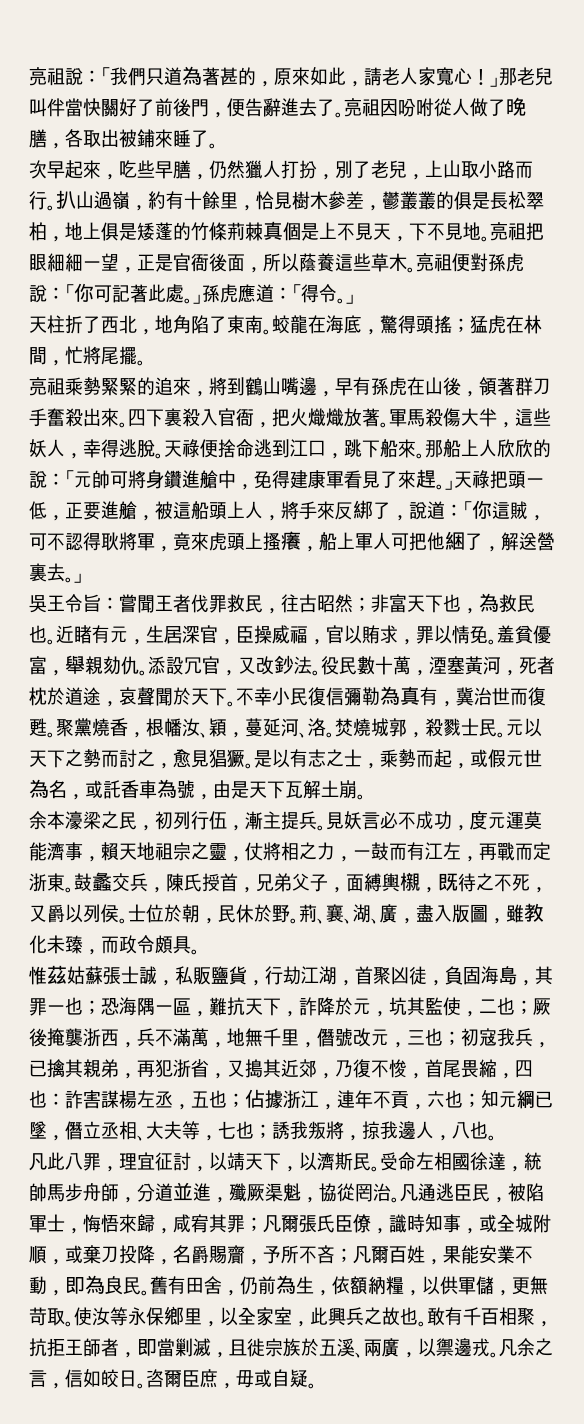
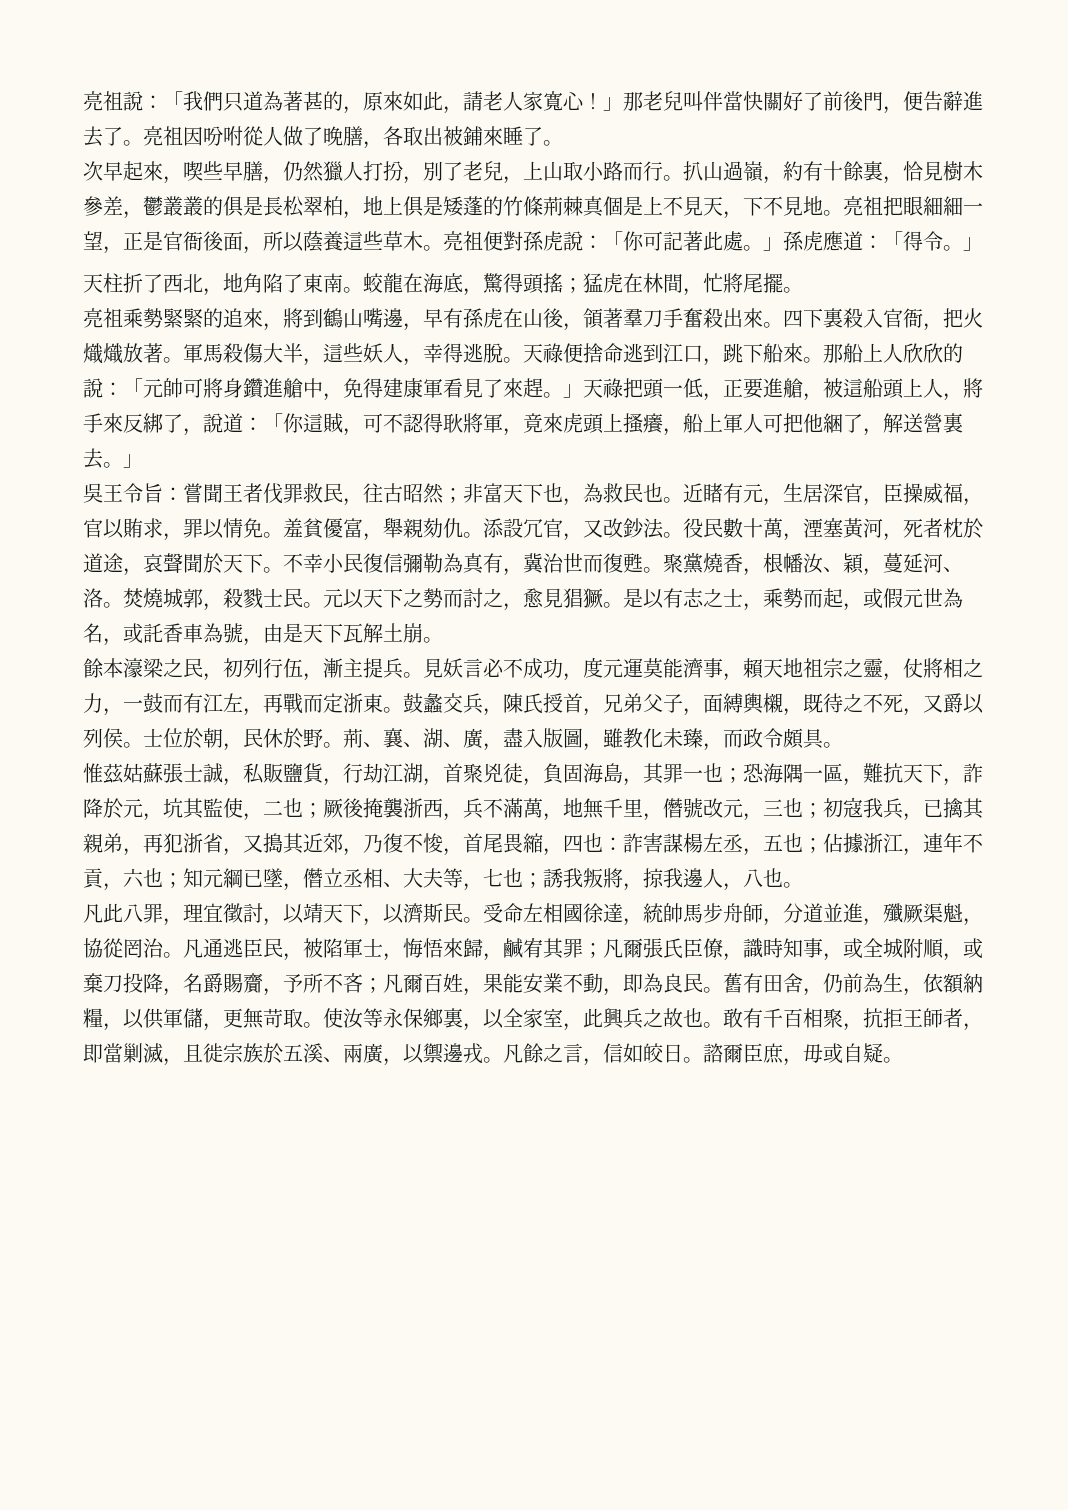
- 次早起來，吃些早膳，仍然獵人打扮，別了老兒，上山取小路而行。
+ 次早起來，喫些早膳，仍然獵人打扮，別了老兒，上山取小路而行。
- 扒山過嶺，約有十餘里，恰見樹木參差，鬱叢叢的俱是長松翠柏，地上俱是矮蓬的竹條荊棘真個是上不見天，下不見地。
+ 扒山過嶺，約有十餘裏，恰見樹木參差，鬱叢叢的俱是長松翠柏，地上俱是矮蓬的竹條荊棘真個是上不見天，下不見地。
- 亮祖乘勢緊緊的追來，將到鶴山嘴邊，早有孫虎在山後，領著群刀手奮殺出來。
+ 亮祖乘勢緊緊的追來，將到鶴山嘴邊，早有孫虎在山後，領著羣刀手奮殺出來。
- 余本濠梁之民，初列行伍，漸主提兵。
+ 餘本濠梁之民，初列行伍，漸主提兵。
- 惟茲姑蘇張士誠，私販鹽貨，行劫江湖，首聚凶徒，負固海島，其罪一也；
+ 惟茲姑蘇張士誠，私販鹽貨，行劫江湖，首聚兇徒，負固海島，其罪一也；
- 凡此八罪，理宜征討，以靖天下，以濟斯民。
+ 凡此八罪，理宜徵討，以靖天下，以濟斯民。
- 凡通逃臣民，被陷軍士，悔悟來歸，咸宥其罪；凡爾張氏臣僚，識時知事，或全城附順，或棄刀投降，名爵賜齎，予所不吝；凡爾百姓，果能安業不動，即為良民。
+ 凡通逃臣民，被陷軍士，悔悟來歸，鹹宥其罪；凡爾張氏臣僚，識時知事，或全城附順，或棄刀投降，名爵賜齎，予所不吝；凡爾百姓，果能安業不動，即為良民。
- 使汝等永保鄉里，以全家室，此興兵之故也。
+ 使汝等永保鄉裏，以全家室，此興兵之故也。
- 凡余之言，信如皎日。
+ 凡餘之言，信如皎日。
- 咨爾臣庶，毋或自疑。
+ 諮爾臣庶，毋或自疑。

